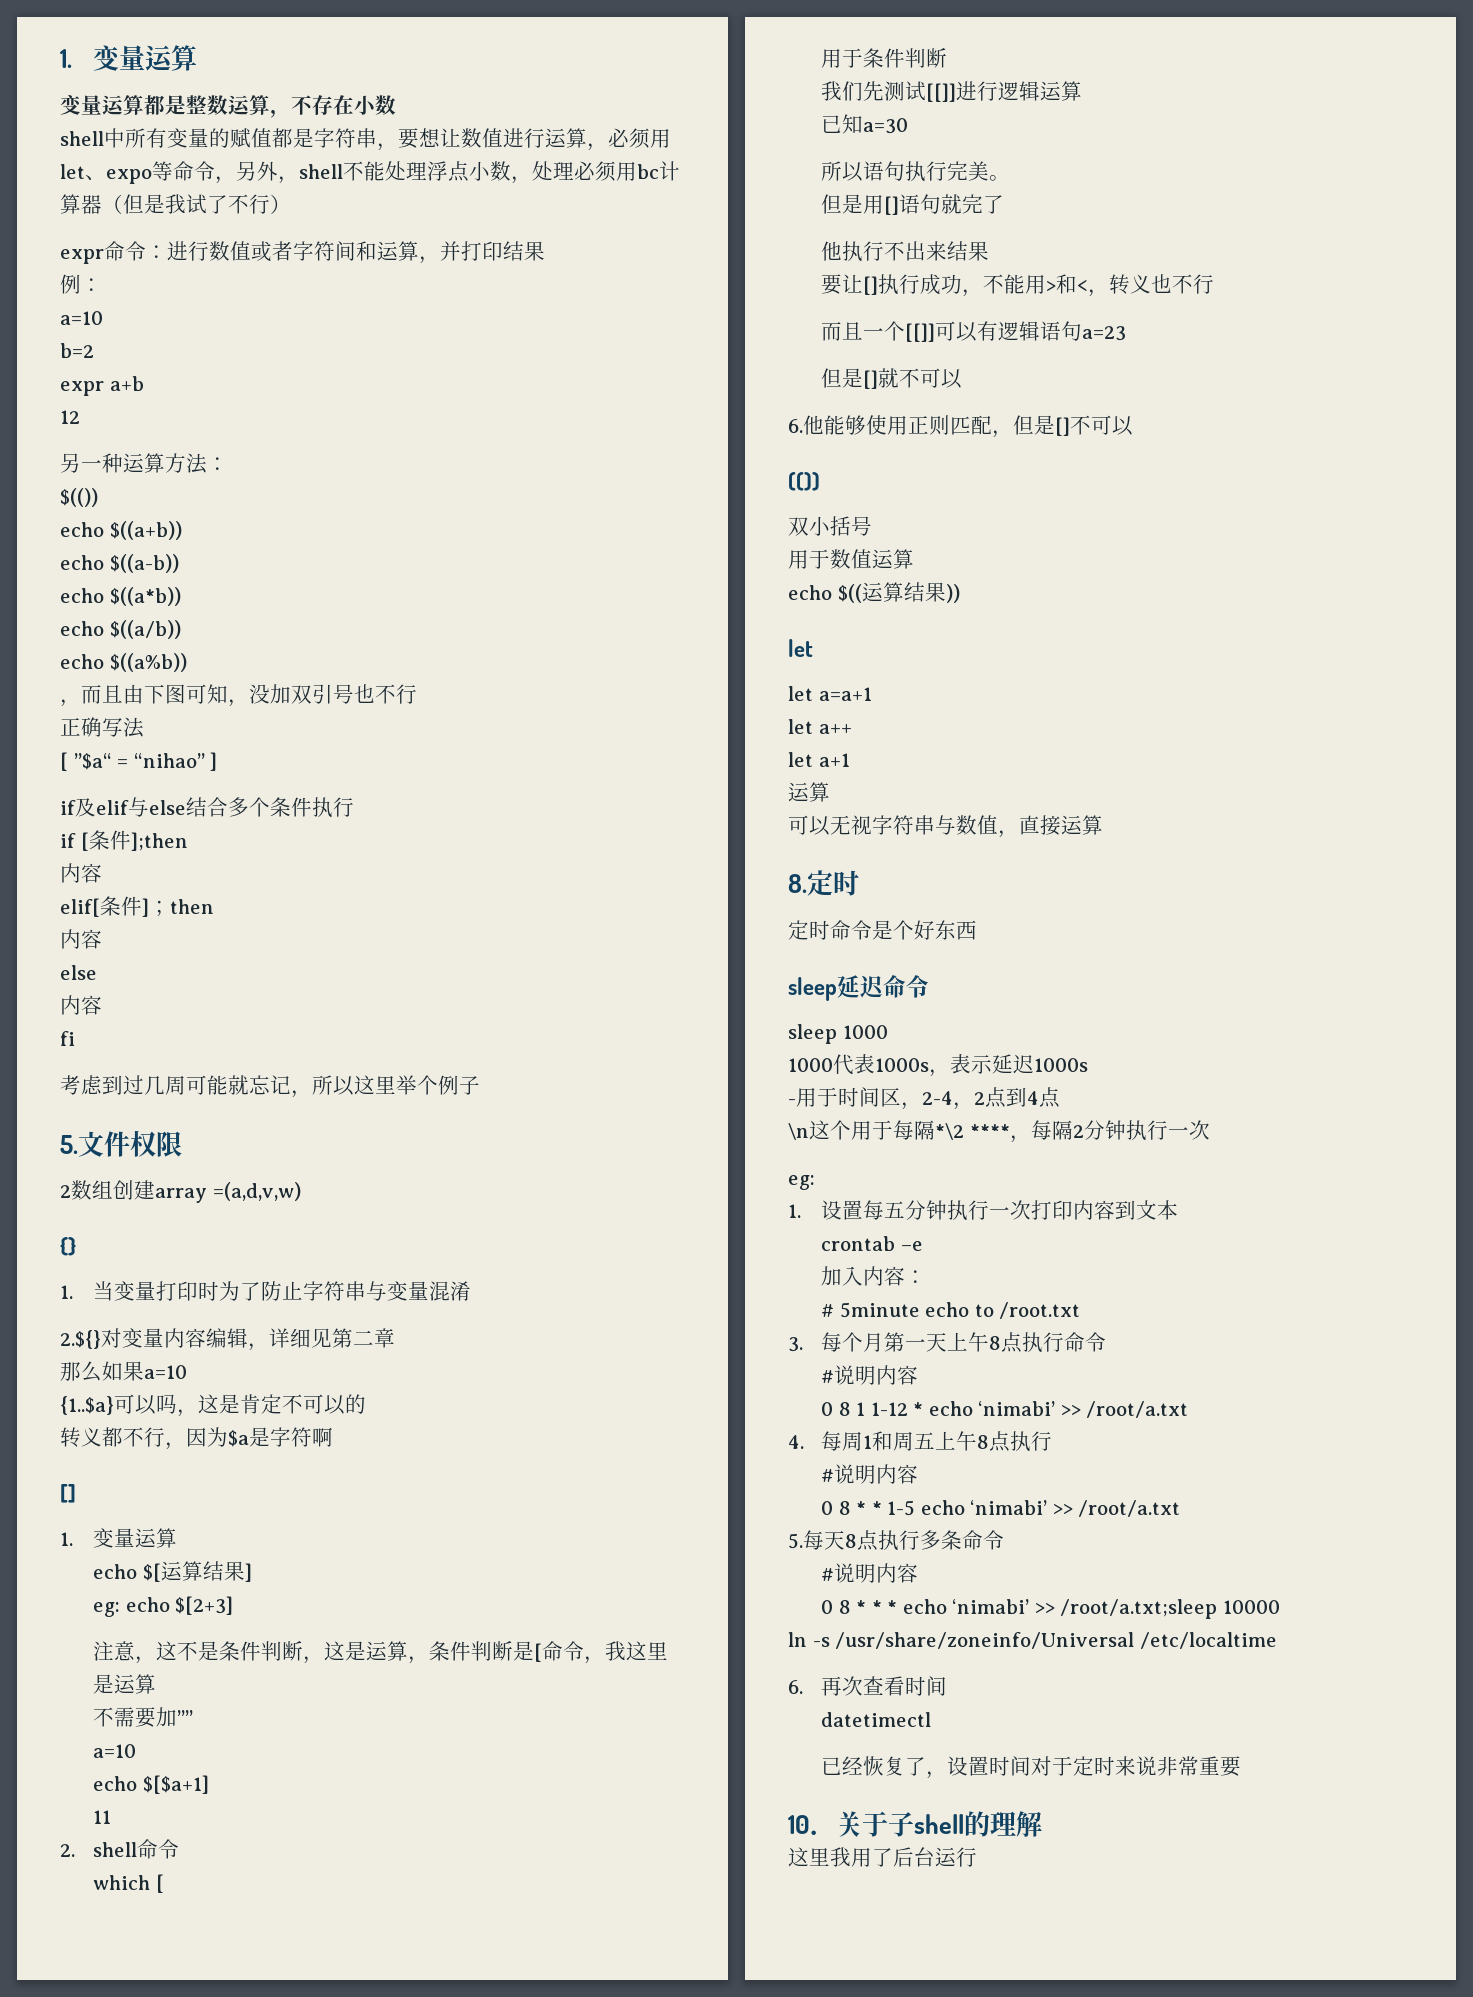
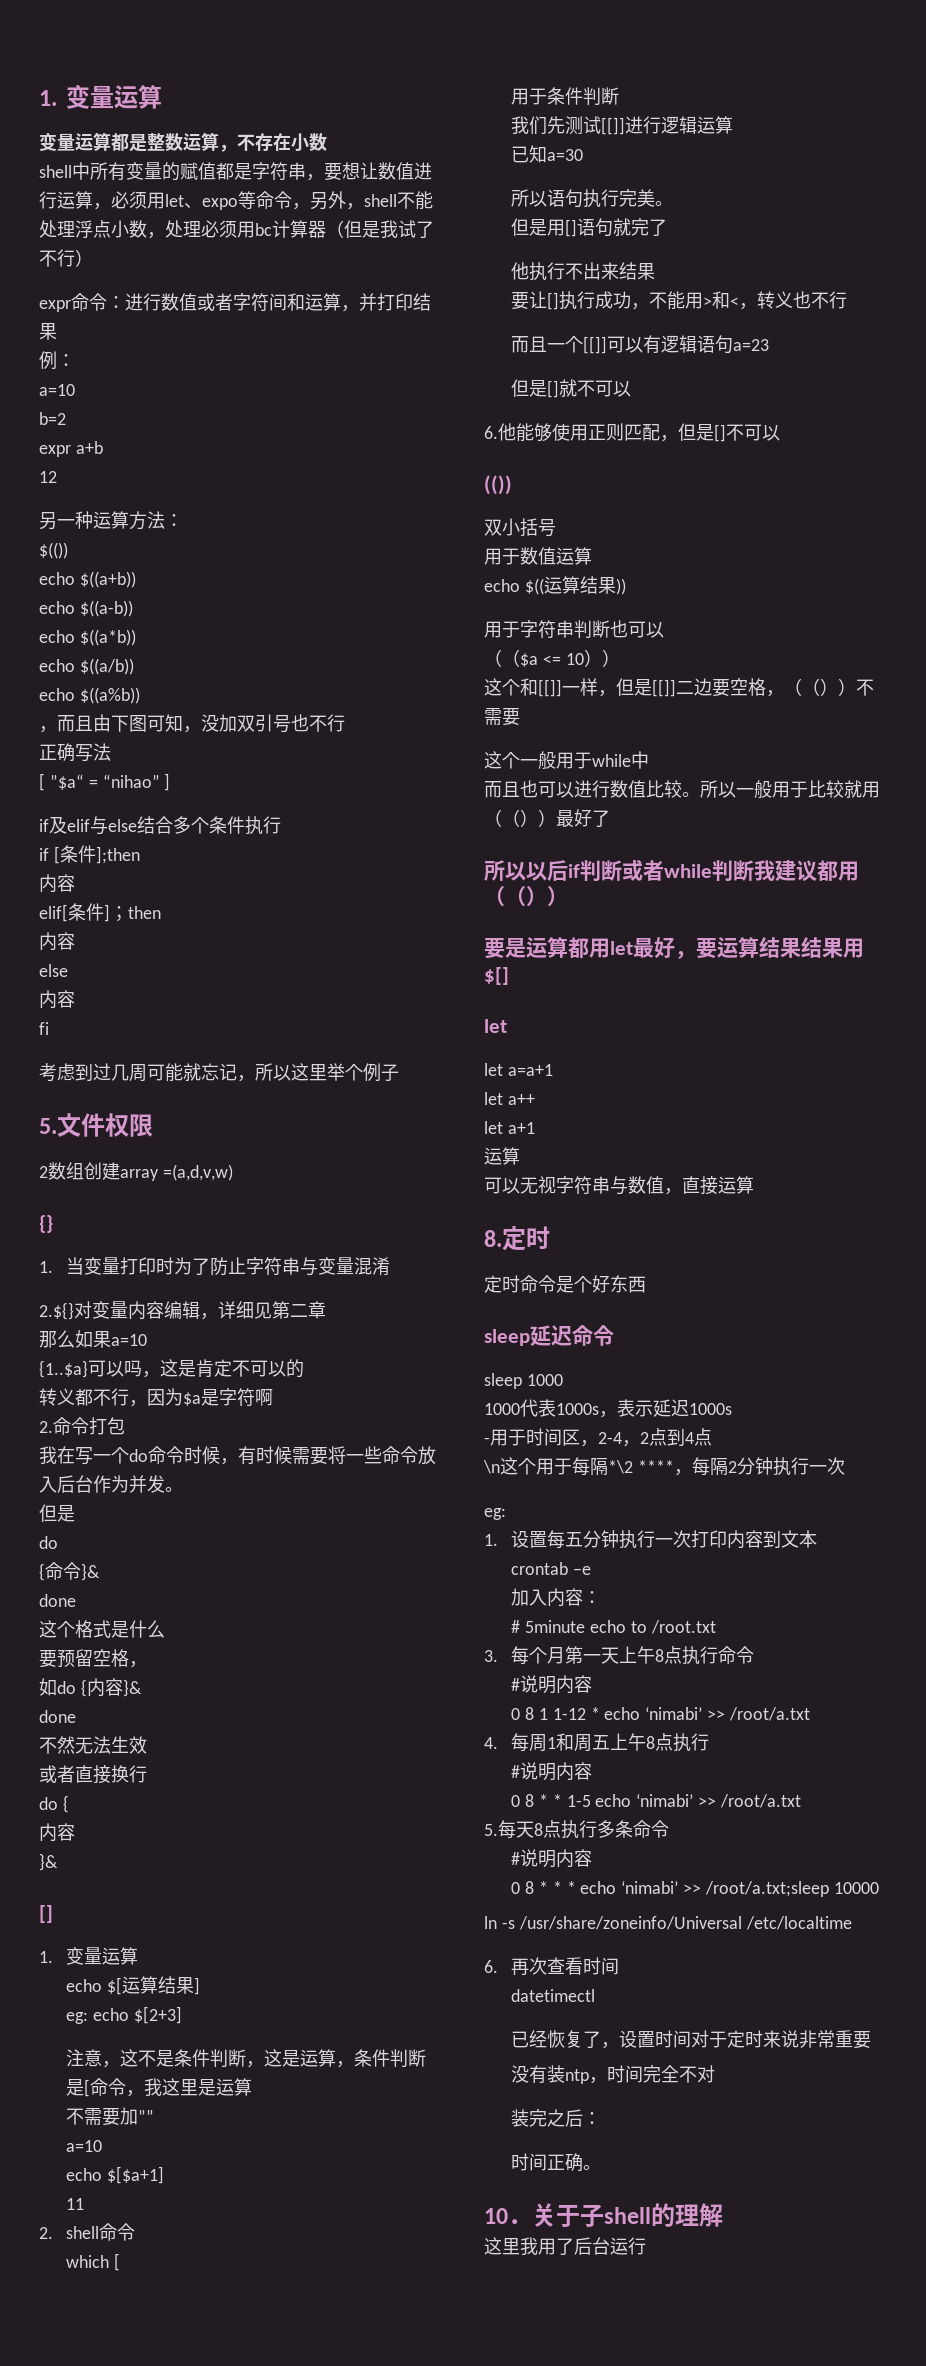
+ 2.命令打包
+ 我在写一个do命令时候，有时候需要将一些命令放入后台作为并发。
+ 但是
+ do
+ {命令}&
+ done
+ 这个格式是什么
+ 要预留空格，
+ 如do {内容}&
+ done
+ 不然无法生效
+ 或者直接换行
+ do {
+ 内容
+ }&
+ 用于字符串判断也可以
+ （（$a <= 10））
+ 这个和[[]]一样，但是[[]]二边要空格，（（））不需要
+ 这个一般用于while中
+ 而且也可以进行数值比较。所以一般用于比较就用（（））最好了
+ 所以以后if判断或者while判断我建议都用（（））
+ 要是运算都用let最好，要运算结果结果用$[]
+ 没有装ntp，时间完全不对
+ 装完之后：
+ 时间正确。

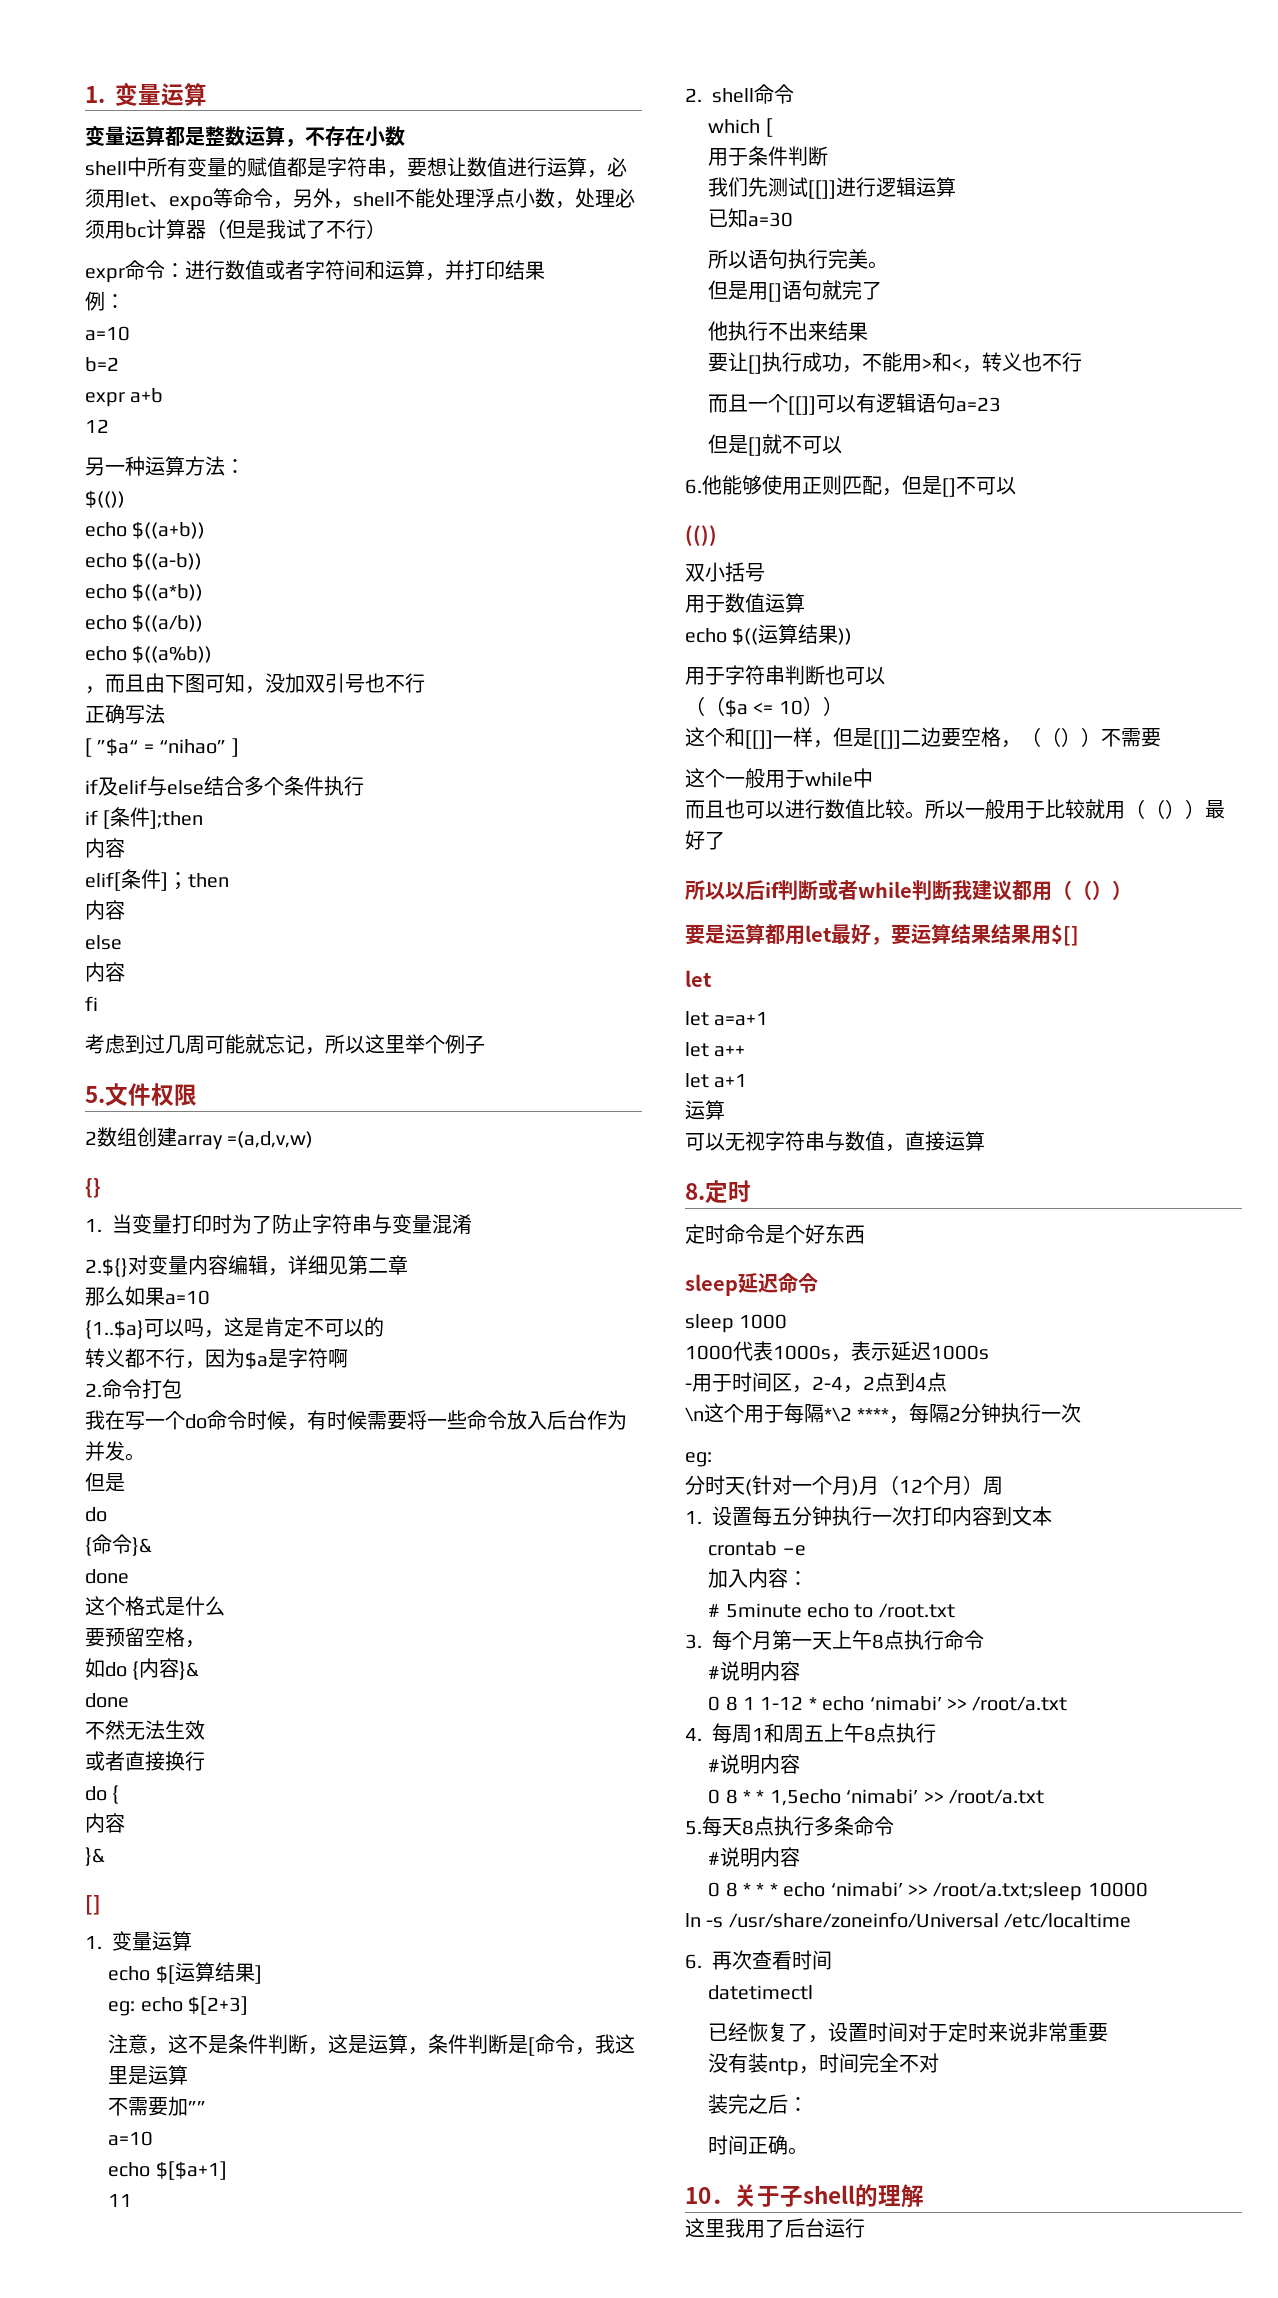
+ 分时天(针对一个月)月（12个月）周
- 0 8 * * 1-5 echo ‘nimabi’ >> /root/a.txt
+ 0 8 * * 1,5echo ‘nimabi’ >> /root/a.txt

